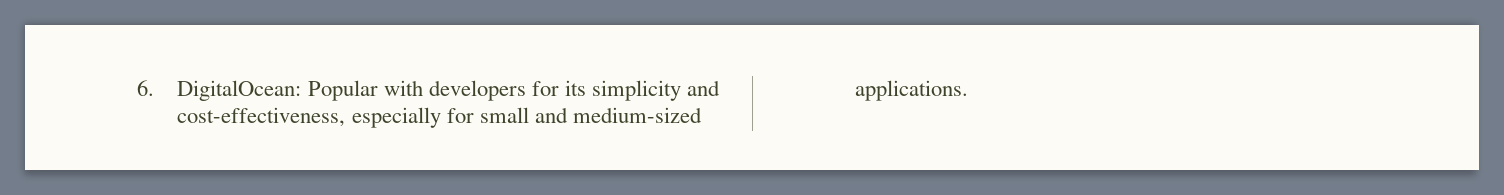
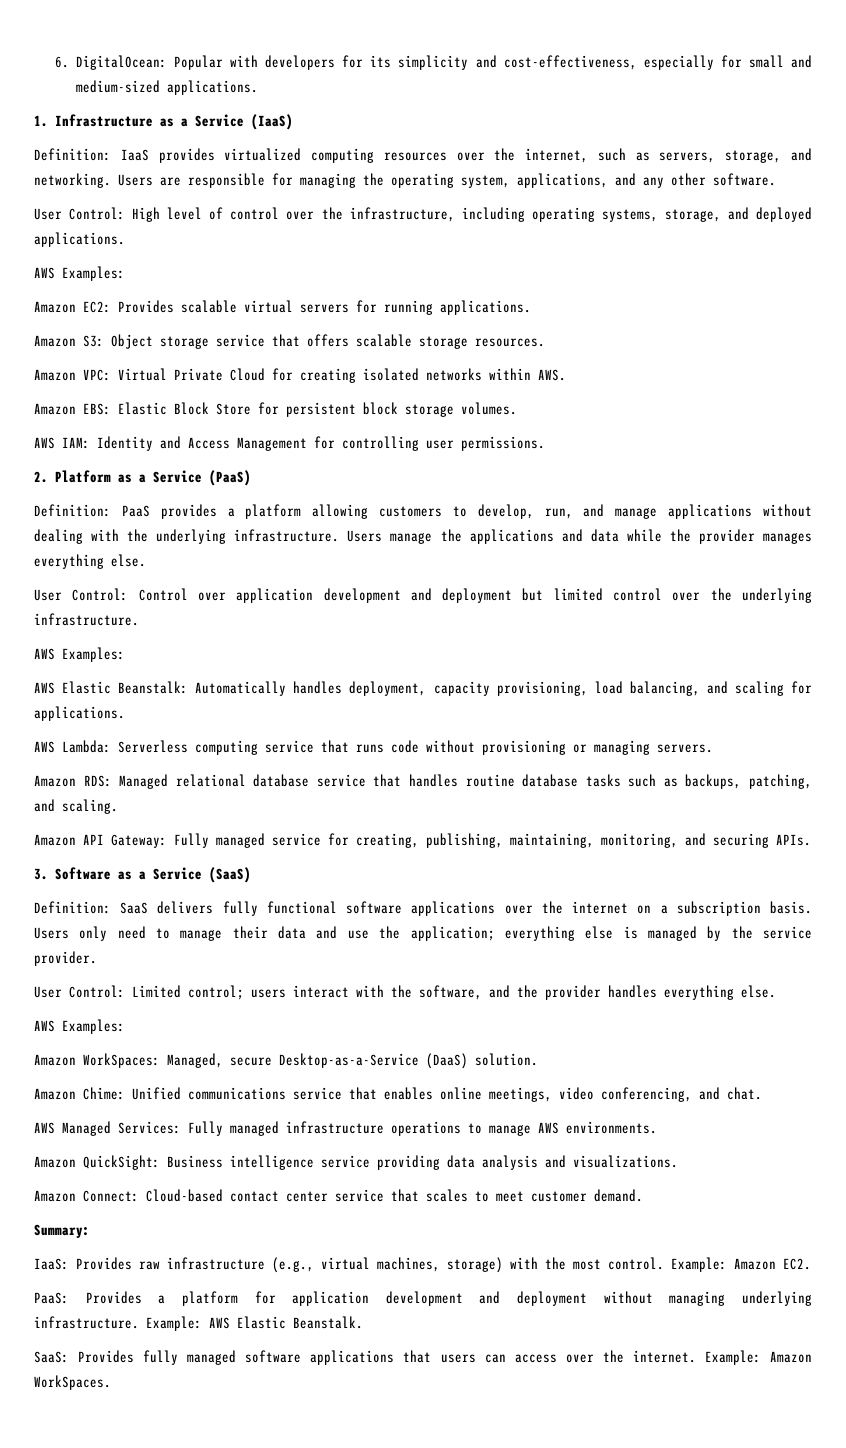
+ 1. Infrastructure as a Service (IaaS)
+ Definition: IaaS provides virtualized computing resources over the internet, such as servers, storage, and networking. Users are responsible for managing the operating system, applications, and any other software.
+ User Control: High level of control over the infrastructure, including operating systems, storage, and deployed applications.
+ AWS Examples:
+ Amazon EC2: Provides scalable virtual servers for running applications.
+ Amazon S3: Object storage service that offers scalable storage resources.
+ Amazon VPC: Virtual Private Cloud for creating isolated networks within AWS.
+ Amazon EBS: Elastic Block Store for persistent block storage volumes.
+ AWS IAM: Identity and Access Management for controlling user permissions.
+ 2. Platform as a Service (PaaS)
+ Definition: PaaS provides a platform allowing customers to develop, run, and manage applications without dealing with the underlying infrastructure. Users manage the applications and data while the provider manages everything else.
+ User Control: Control over application development and deployment but limited control over the underlying infrastructure.
+ AWS Examples:
+ AWS Elastic Beanstalk: Automatically handles deployment, capacity provisioning, load balancing, and scaling for applications.
+ AWS Lambda: Serverless computing service that runs code without provisioning or managing servers.
+ Amazon RDS: Managed relational database service that handles routine database tasks such as backups, patching, and scaling.
+ Amazon API Gateway: Fully managed service for creating, publishing, maintaining, monitoring, and securing APIs.
+ 3. Software as a Service (SaaS)
+ Definition: SaaS delivers fully functional software applications over the internet on a subscription basis. Users only need to manage their data and use the application; everything else is managed by the service provider.
+ User Control: Limited control; users interact with the software, and the provider handles everything else.
+ AWS Examples:
+ Amazon WorkSpaces: Managed, secure Desktop-as-a-Service (DaaS) solution.
+ Amazon Chime: Unified communications service that enables online meetings, video conferencing, and chat.
+ AWS Managed Services: Fully managed infrastructure operations to manage AWS environments.
+ Amazon QuickSight: Business intelligence service providing data analysis and visualizations.
+ Amazon Connect: Cloud-based contact center service that scales to meet customer demand.
+ Summary:
+ IaaS: Provides raw infrastructure (e.g., virtual machines, storage) with the most control. Example: Amazon EC2.
+ PaaS: Provides a platform for application development and deployment without managing underlying infrastructure. Example: AWS Elastic Beanstalk.
+ SaaS: Provides fully managed software applications that users can access over the internet. Example: Amazon WorkSpaces.

